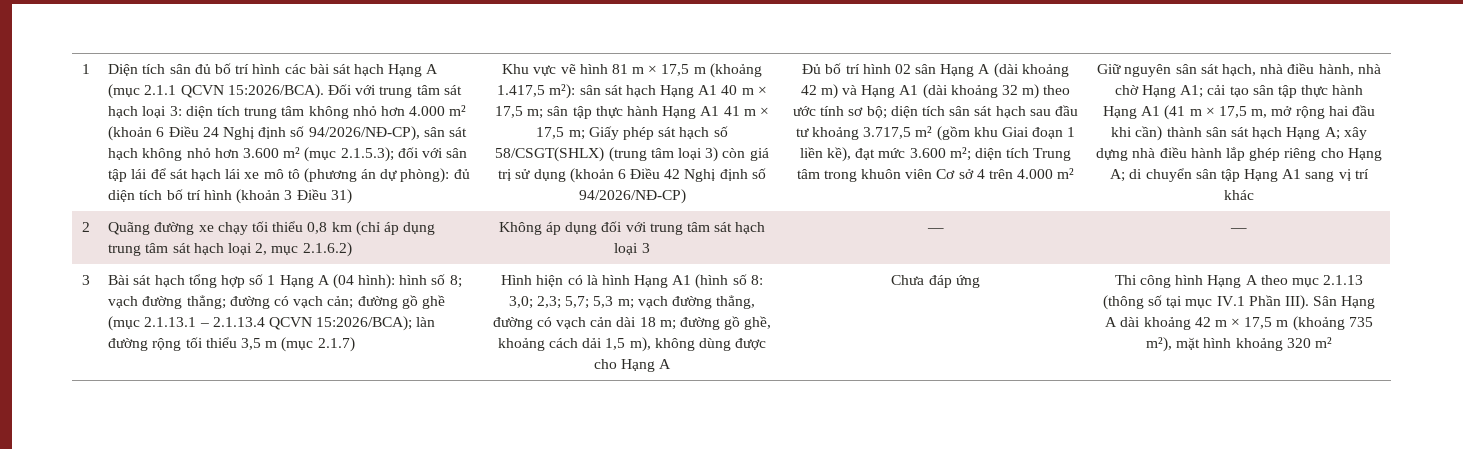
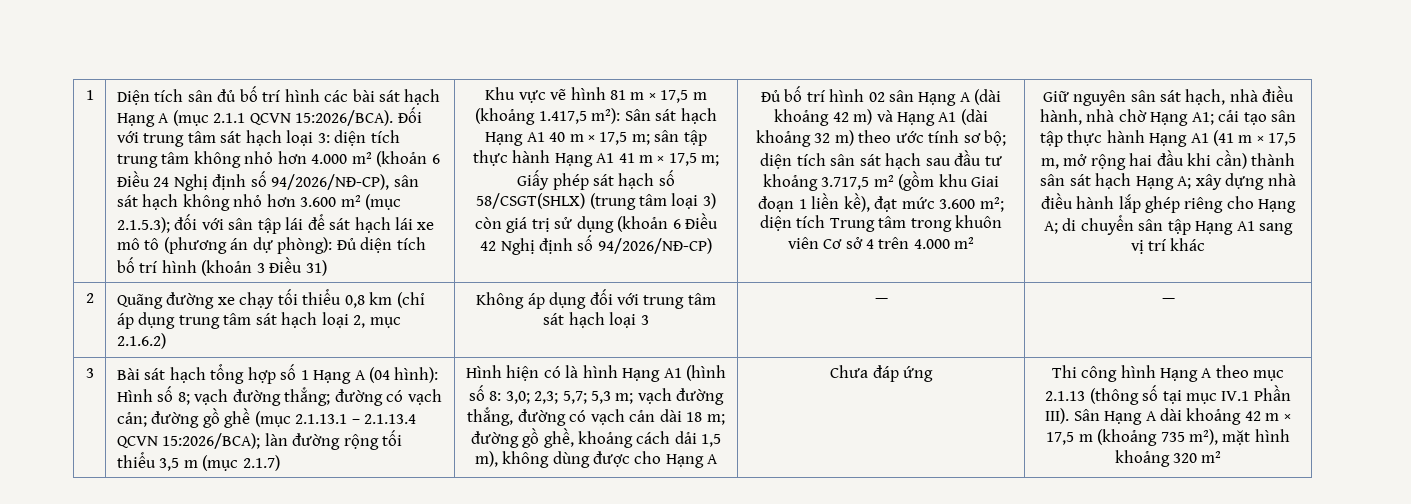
- Đối với trung tâm sát hạch loại 3: diện tích trung tâm không nhỏ hơn 4.000 m² (khoản 6 Điều 24 Nghị định số 94/2026/NĐ-CP), sân sát hạch không nhỏ hơn 3.600 m² (mục 2.1.5.3); đối với sân tập lái để sát hạch lái xe mô tô (phương án dự phòng): đủ diện tích bố trí hình (khoản 3 Điều 31)
+ Đối với trung tâm sát hạch loại 3: diện tích trung tâm không nhỏ hơn 4.000 m² (khoản 6 Điều 24 Nghị định số 94/2026/NĐ-CP), sân sát hạch không nhỏ hơn 3.600 m² (mục 2.1.5.3); đối với sân tập lái để sát hạch lái xe mô tô (phương án dự phòng): Đủ diện tích bố trí hình (khoản 3 Điều 31)
- Khu vực vẽ hình 81 m × 17,5 m (khoảng 1.417,5 m²): sân sát hạch Hạng A1 40 m × 17,5 m; sân tập thực hành Hạng A1 41 m × 17,5 m; Giấy phép sát hạch số 58/CSGT(SHLX) (trung tâm loại 3) còn giá trị sử dụng (khoản 6 Điều 42 Nghị định số 94/2026/NĐ-CP)
+ Khu vực vẽ hình 81 m × 17,5 m (khoảng 1.417,5 m²): Sân sát hạch Hạng A1 40 m × 17,5 m; sân tập thực hành Hạng A1 41 m × 17,5 m; Giấy phép sát hạch số 58/CSGT(SHLX) (trung tâm loại 3) còn giá trị sử dụng (khoản 6 Điều 42 Nghị định số 94/2026/NĐ-CP)
- Bài sát hạch tổng hợp số 1 Hạng A (04 hình): hình số 8; vạch đường thẳng; đường có vạch cản; đường gồ ghề (mục 2.1.13.1 – 2.1.13.4 QCVN 15:2026/BCA); làn đường rộng tối thiểu 3,5 m (mục 2.1.7)
+ Bài sát hạch tổng hợp số 1 Hạng A (04 hình): Hình số 8; vạch đường thẳng; đường có vạch cản; đường gồ ghề (mục 2.1.13.1 – 2.1.13.4 QCVN 15:2026/BCA); làn đường rộng tối thiểu 3,5 m (mục 2.1.7)

